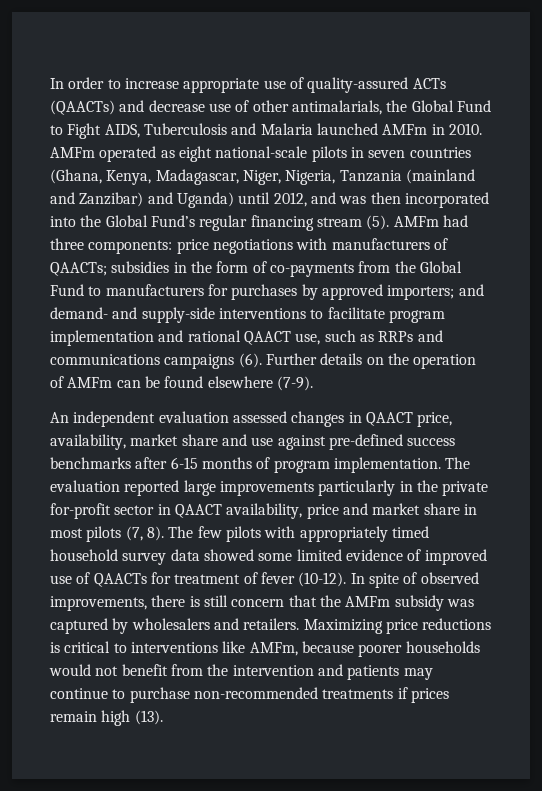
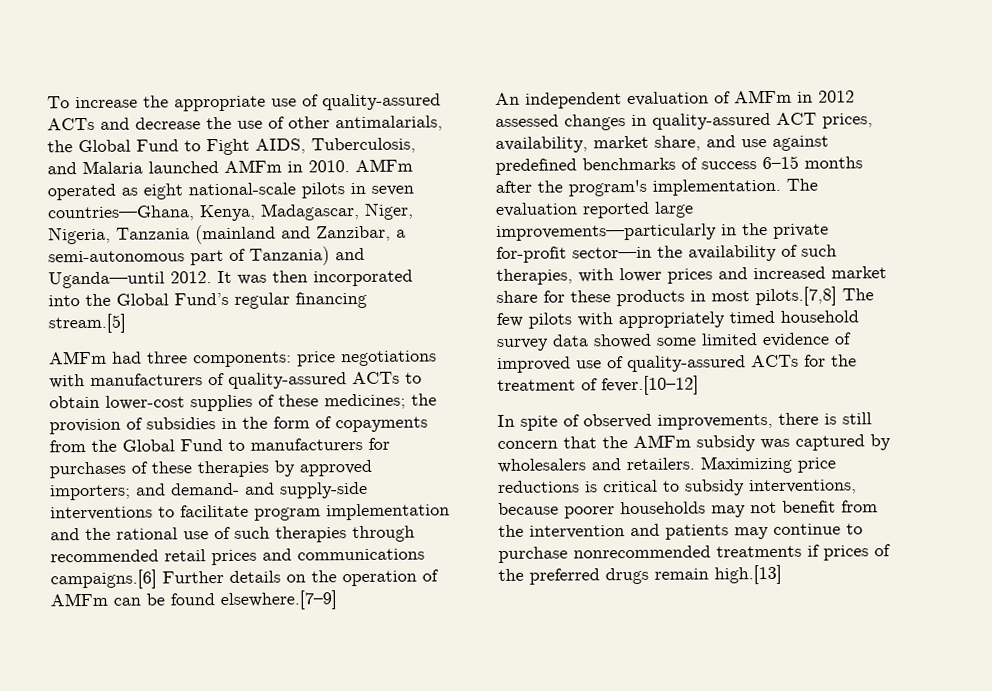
- In order to increase appropriate use of quality-assured ACTs (QAACTs) and decrease use of other antimalarials, the Global Fund to Fight AIDS, Tuberculosis and Malaria launched AMFm in 2010.
+ To increase the appropriate use of quality-assured ACTs and decrease the use of other antimalarials, the Global Fund to Fight AIDS, Tuberculosis, and Malaria launched AMFm in 2010.
- AMFm operated as eight national-scale pilots in seven countries (Ghana, Kenya, Madagascar, Niger, Nigeria, Tanzania (mainland and Zanzibar) and Uganda) until 2012, and was then incorporated into the Global Fund’s regular financing stream (5). AMFm had three components:
+ AMFm operated as eight national-scale pilots in seven countries—Ghana, Kenya, Madagascar, Niger, Nigeria, Tanzania (mainland and Zanzibar, a semi-autonomous part of Tanzania) and Uganda—until 2012. It was then incorporated into the Global Fund’s regular financing stream.[5]
+ AMFm had three components:
- price negotiations with manufacturers of QAACTs; subsidies in the form of co-payments from the Global Fund to manufacturers for purchases by approved importers;
+ price negotiations with manufacturers of quality-assured ACTs to obtain lower-cost supplies of these medicines; the provision of subsidies in the form of copayments from the Global Fund to manufacturers for purchases of these therapies by approved importers;
- and demand- and supply-side interventions to facilitate program implementation and rational QAACT use, such as RRPs and communications campaigns (6). Further details on the operation of AMFm can be found elsewhere (7-9).
+ and demand- and supply-side interventions to facilitate program implementation and the rational use of such therapies through recommended retail prices and communications campaigns.[6] Further details on the operation of AMFm can be found elsewhere.[7–9]
- An independent evaluation assessed changes in QAACT price, availability, market share and use against pre-defined success benchmarks after 6-15 months of program implementation.
+ An independent evaluation of AMFm in 2012 assessed changes in quality-assured ACT prices, availability, market share, and use against predefined benchmarks of success 6–15 months after the program's implementation.
- The evaluation reported large improvements particularly in the private for-profit sector in QAACT availability, price and market share in most pilots (7, 8). The few pilots with appropriately timed household survey data showed some limited evidence of improved use of QAACTs for treatment of fever (10-12). In spite of observed improvements, there is still concern that the AMFm subsidy was captured by wholesalers and retailers.
+ The evaluation reported large improvements—particularly in the private for-profit sector—in the availability of such therapies, with lower prices and increased market share for these products in most pilots.[7,8] The few pilots with appropriately timed household survey data showed some limited evidence of improved use of quality-assured ACTs for the treatment of fever.[10–12]
+ In spite of observed improvements, there is still concern that the AMFm subsidy was captured by wholesalers and retailers.
- Maximizing price reductions is critical to interventions like AMFm, because poorer households would not benefit from the intervention and patients may continue to purchase non-recommended treatments if prices remain high (13).
+ Maximizing price reductions is critical to subsidy interventions, because poorer households may not benefit from the intervention and patients may continue to purchase nonrecommended treatments if prices of the preferred drugs remain high.[13]

